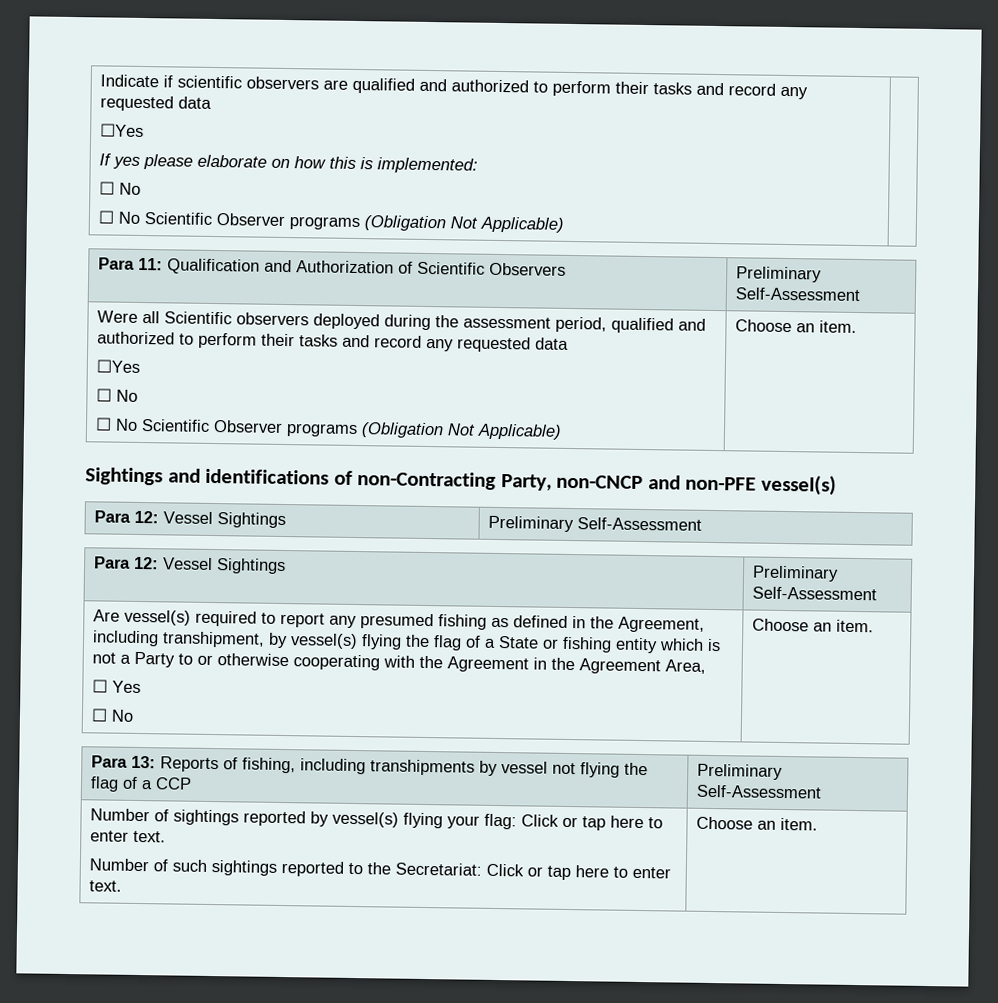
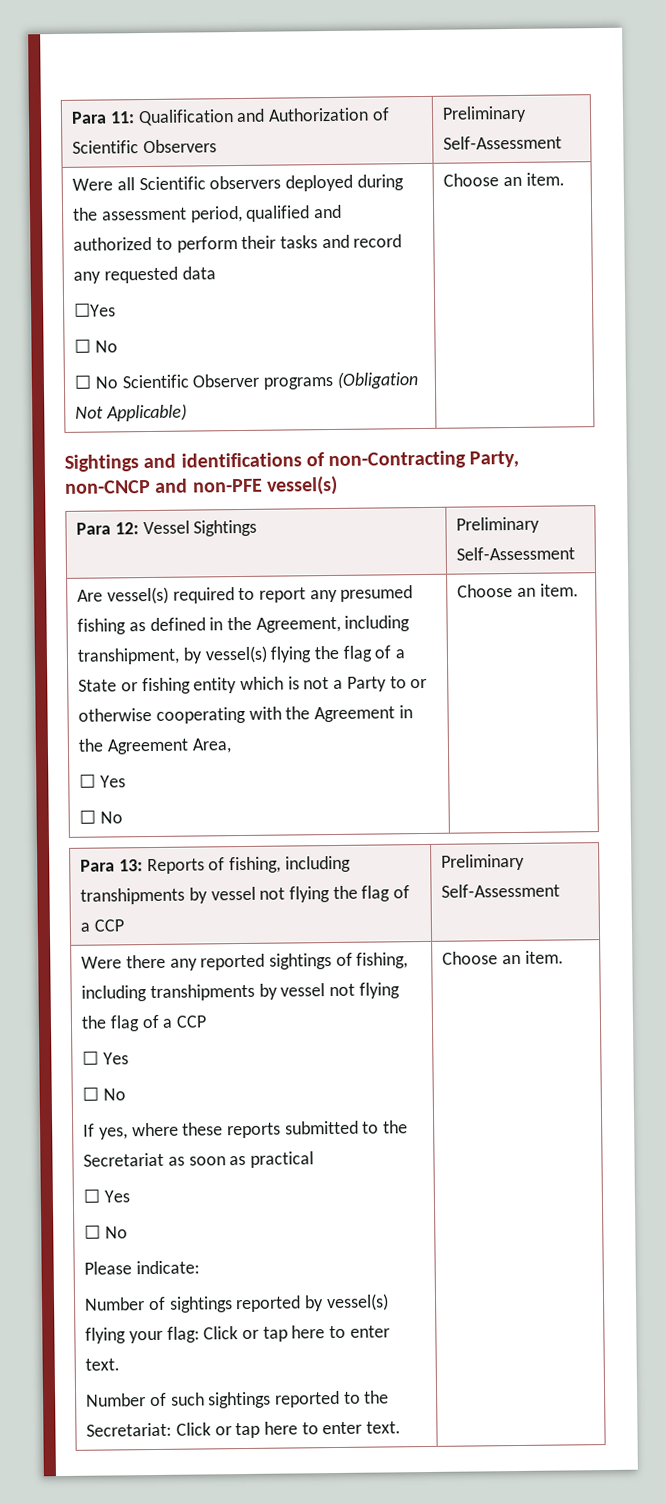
- Indicate if scientific observers are qualified and authorized to perform their tasks and record any requested data
- ☐Yes
- If yes please elaborate on how this is implemented:
- ☐ No
- ☐ No Scientific Observer programs (Obligation Not Applicable) |
  Sightings and identifications of non-Contracting Party, non-CNCP and non-PFE vessel(s)
- Para 12: Vessel Sightings | Preliminary Self-Assessment
+ Were there any reported sightings of fishing, including transhipments by vessel not flying the flag of a CCP
+ ☐ Yes
+ ☐ No
+ If yes, where these reports submitted to the Secretariat as soon as practical
+ ☐ Yes
+ ☐ No
+ Please indicate:

